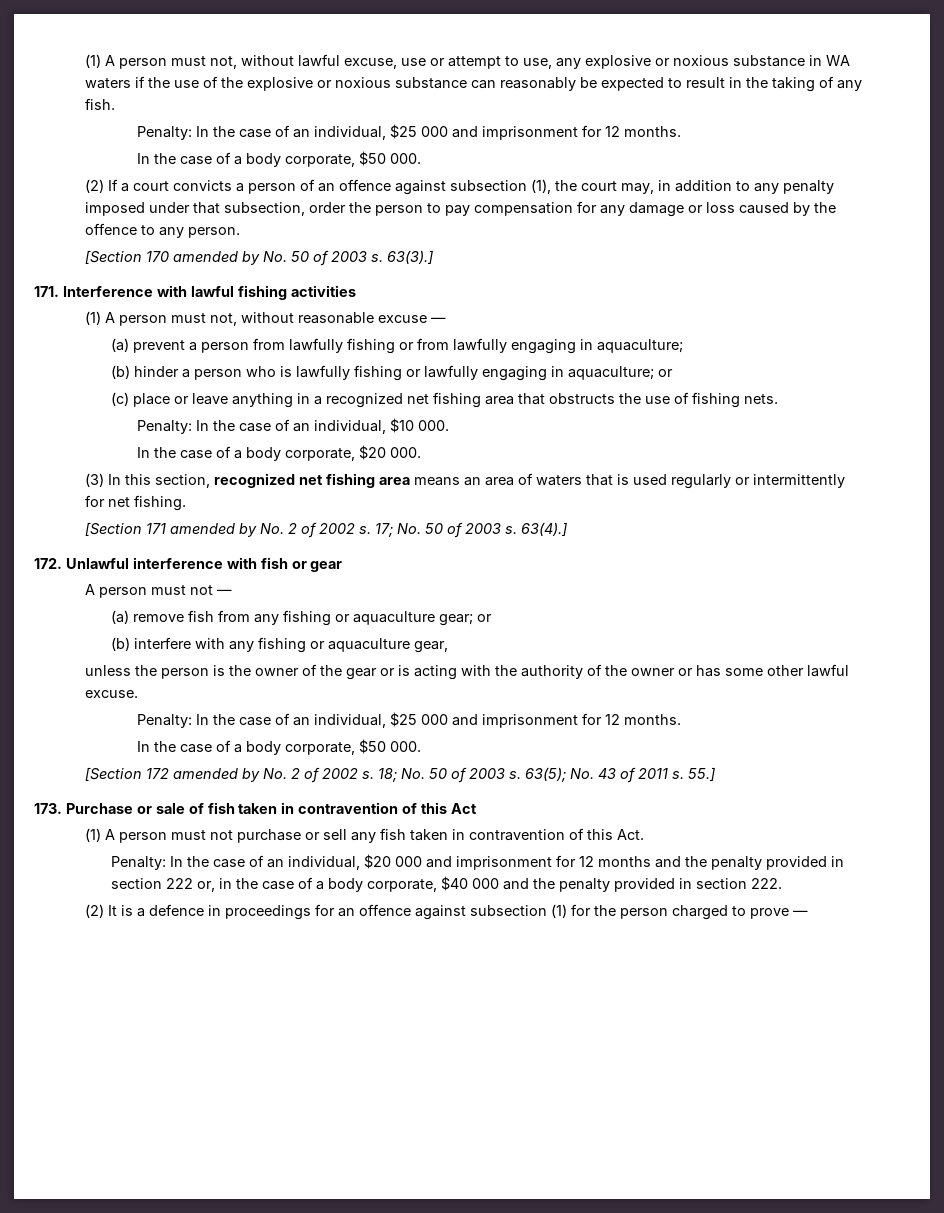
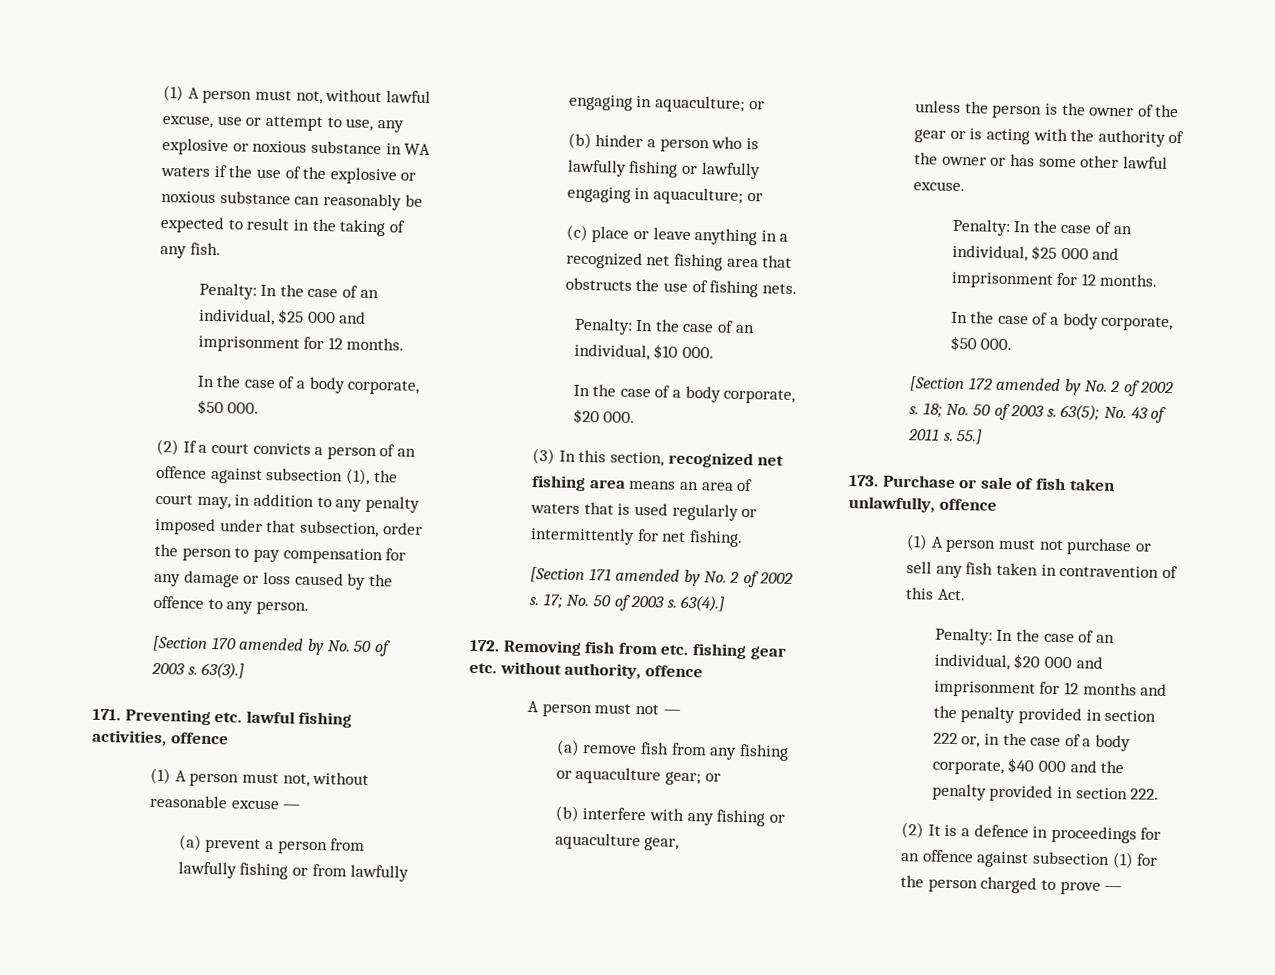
- 171. Interference with lawful fishing activities
+ 171. Preventing etc. lawful fishing activities, offence
- (a) prevent a person from lawfully fishing or from lawfully engaging in aquaculture;
+ (a) prevent a person from lawfully fishing or from lawfully engaging in aquaculture; or
- 172. Unlawful interference with fish or gear
+ 172. Removing fish from etc. fishing gear etc. without authority, offence
- 173. Purchase or sale of fish taken in contravention of this Act
+ 173. Purchase or sale of fish taken unlawfully, offence

